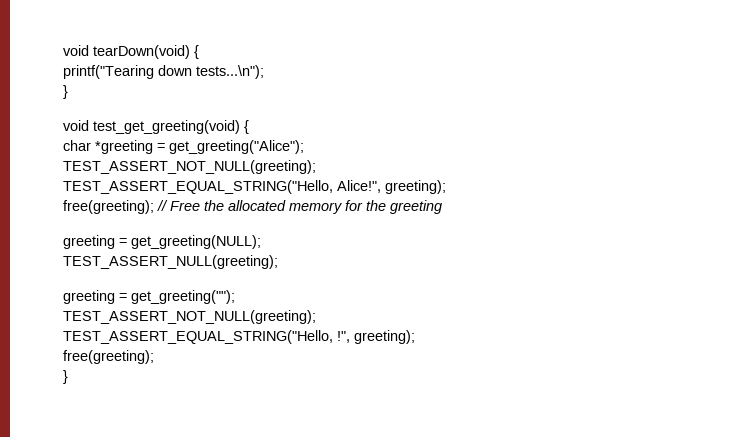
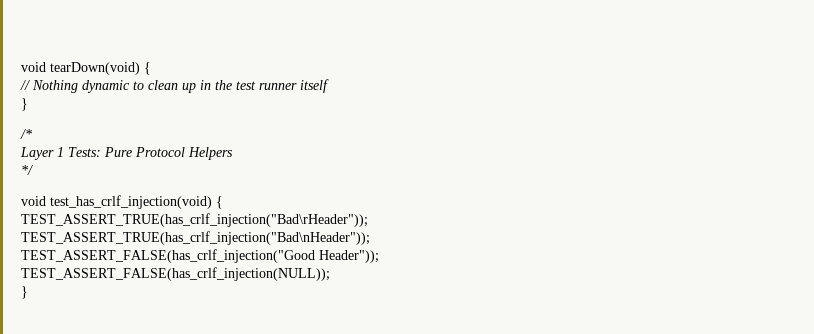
- printf("Tearing down tests...\n");
+ // Nothing dynamic to clean up in the test runner itself
  }
- void test_get_greeting(void) {
- char *greeting = get_greeting("Alice");
- TEST_ASSERT_NOT_NULL(greeting);
- TEST_ASSERT_EQUAL_STRING("Hello, Alice!", greeting);
- free(greeting); // Free the allocated memory for the greeting
- greeting = get_greeting(NULL);
- TEST_ASSERT_NULL(greeting);
- greeting = get_greeting("");
- TEST_ASSERT_NOT_NULL(greeting);
- TEST_ASSERT_EQUAL_STRING("Hello, !", greeting);
- free(greeting);
+ /*
+ Layer 1 Tests: Pure Protocol Helpers
+ */
+ void test_has_crlf_injection(void) {
+ TEST_ASSERT_TRUE(has_crlf_injection("Bad\rHeader"));
+ TEST_ASSERT_TRUE(has_crlf_injection("Bad\nHeader"));
+ TEST_ASSERT_FALSE(has_crlf_injection("Good Header"));
+ TEST_ASSERT_FALSE(has_crlf_injection(NULL));

